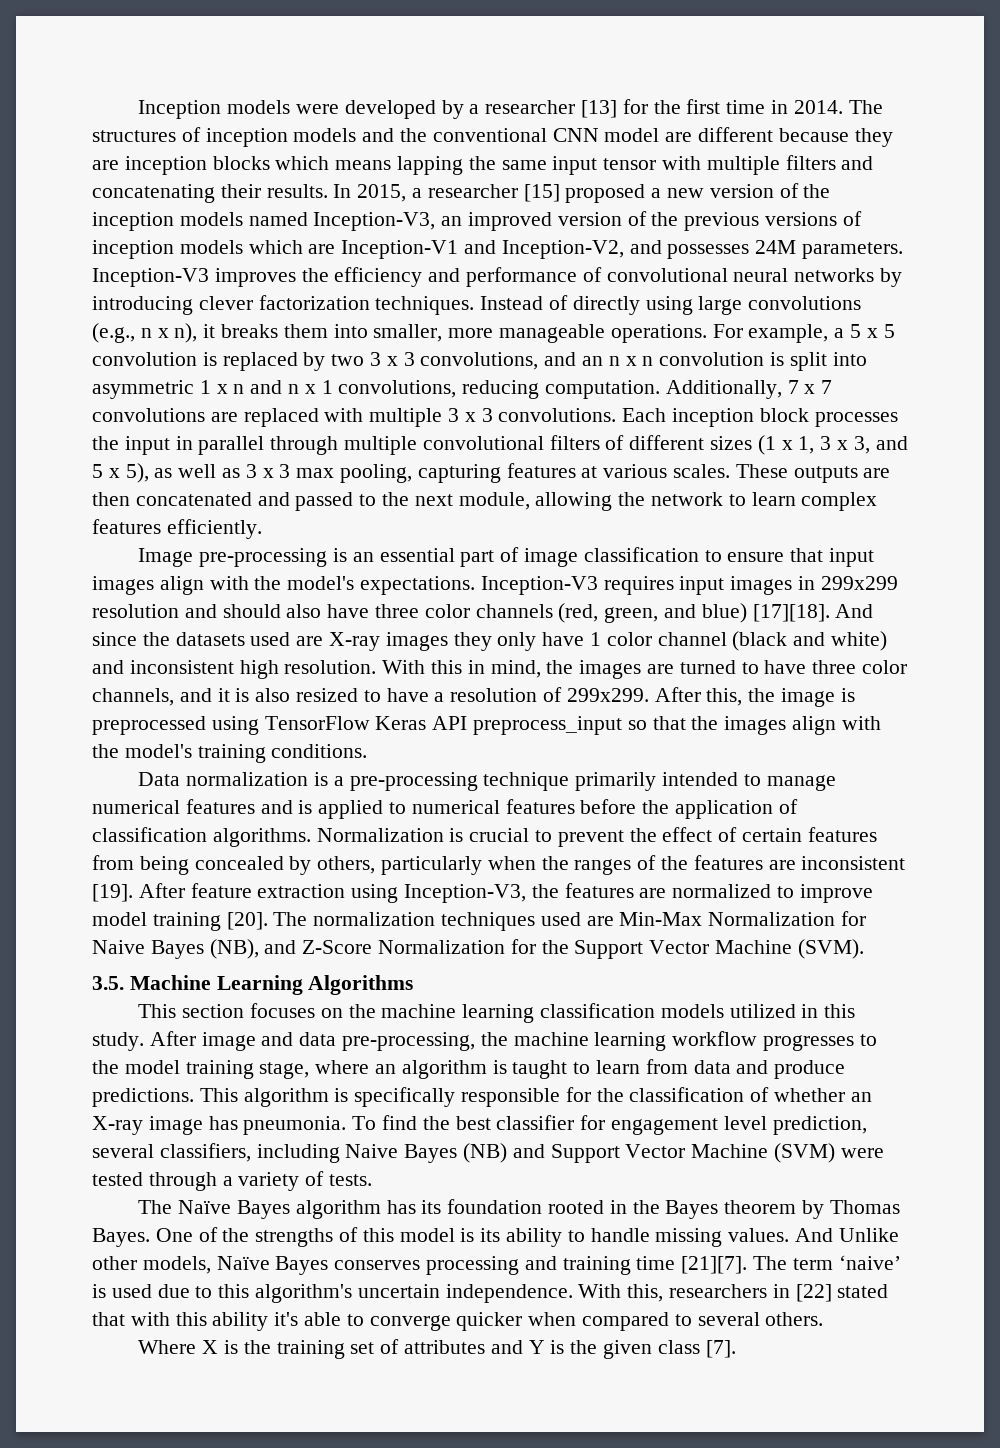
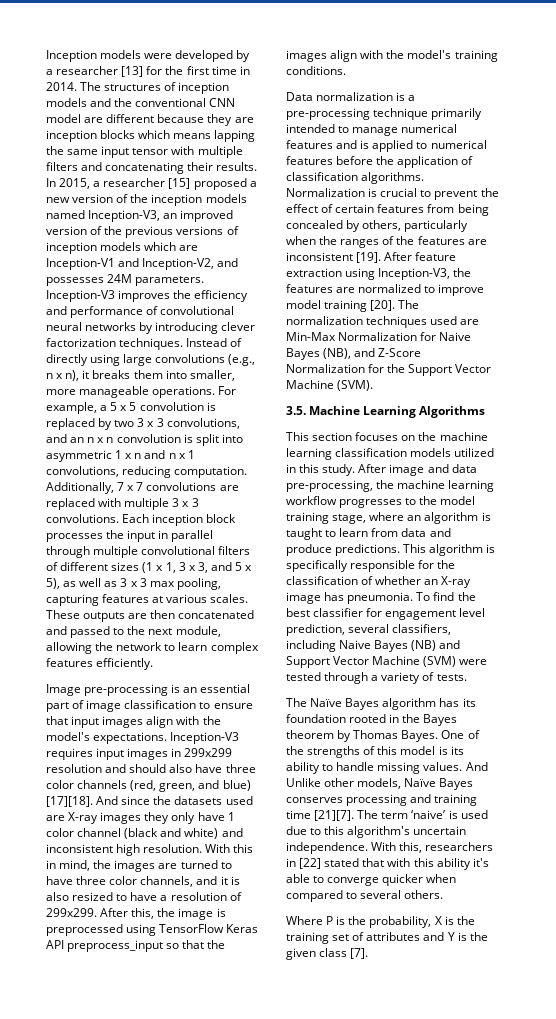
- Where X is the training set of attributes and Y is the given class [7].
+ Where P is the probability, X is the training set of attributes and Y is the given class [7].

